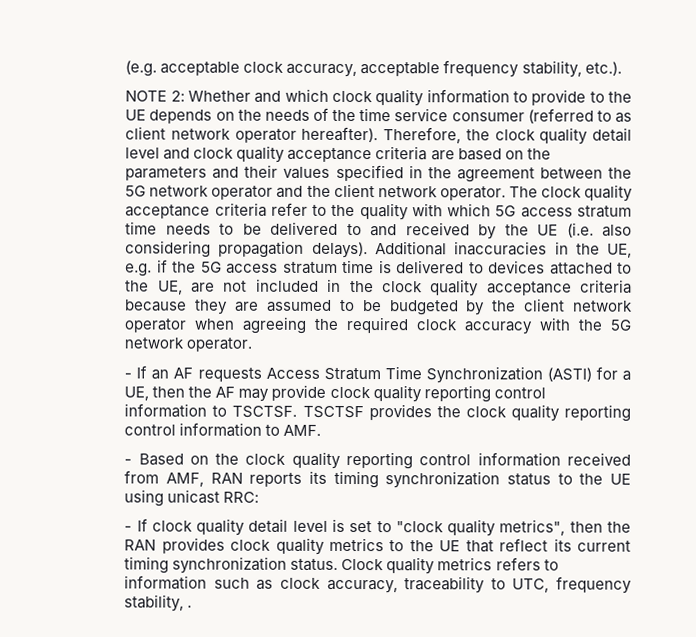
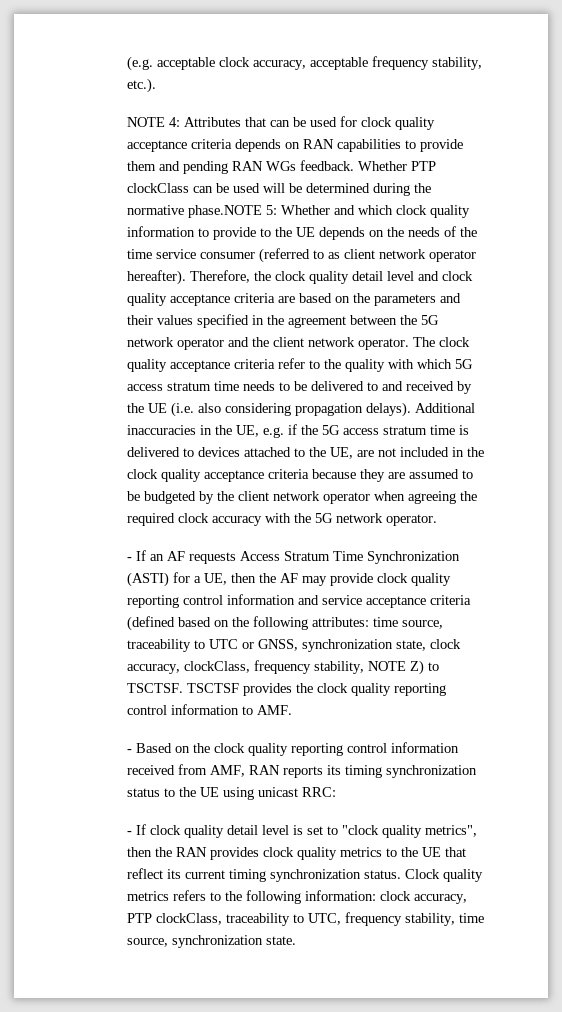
- NOTE 2: Whether and which clock quality information to provide to the UE depends on the needs of the time service consumer (referred to as client network operator hereafter).
+ NOTE 4: Attributes that can be used for clock quality acceptance criteria depends on RAN capabilities to provide them and pending RAN WGs feedback. Whether PTP clockClass can be used will be determined during the normative phase.NOTE 5: Whether and which clock quality information to provide to the UE depends on the needs of the time service consumer (referred to as client network operator hereafter).
- - If an AF requests Access Stratum Time Synchronization (ASTI) for a UE, then the AF may provide clock quality reporting control information to TSCTSF.
+ - If an AF requests Access Stratum Time Synchronization (ASTI) for a UE, then the AF may provide clock quality reporting control information and service acceptance criteria (defined based on the following attributes: time source, traceability to UTC or GNSS, synchronization state, clock accuracy, clockClass, frequency stability, NOTE Z) to TSCTSF.
- Clock quality metrics refers to information such as clock accuracy, traceability to UTC, frequency stability, .
+ Clock quality metrics refers to the following information: clock accuracy, PTP clockClass, traceability to UTC, frequency stability, time source, synchronization state.

